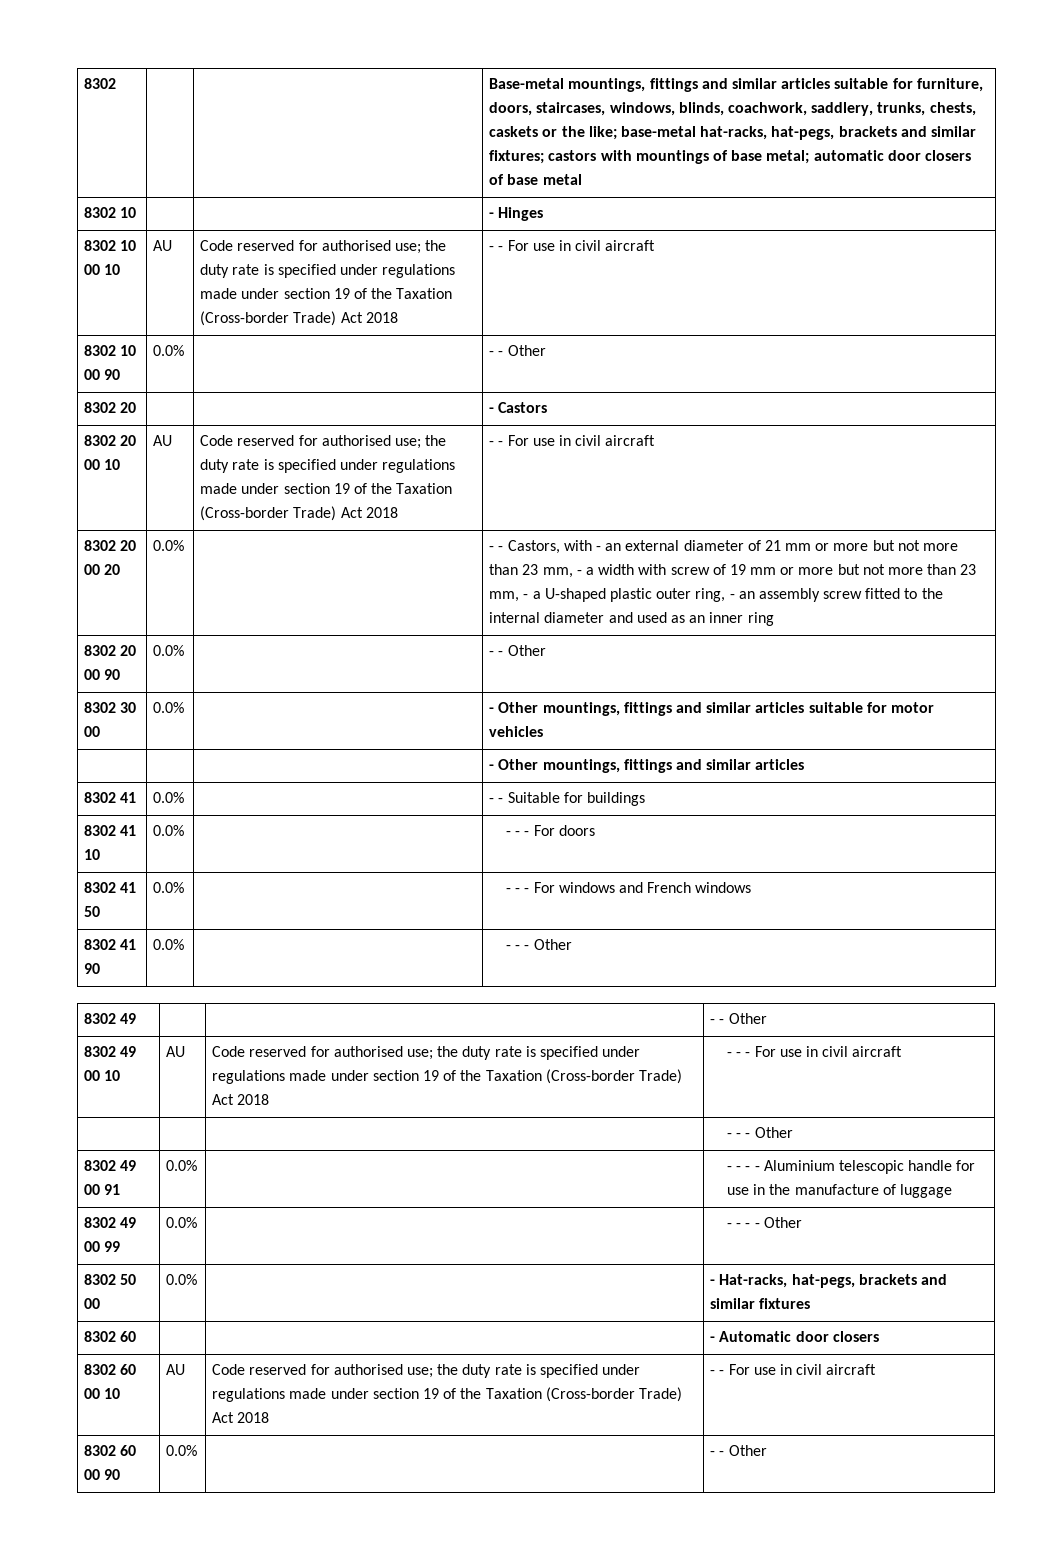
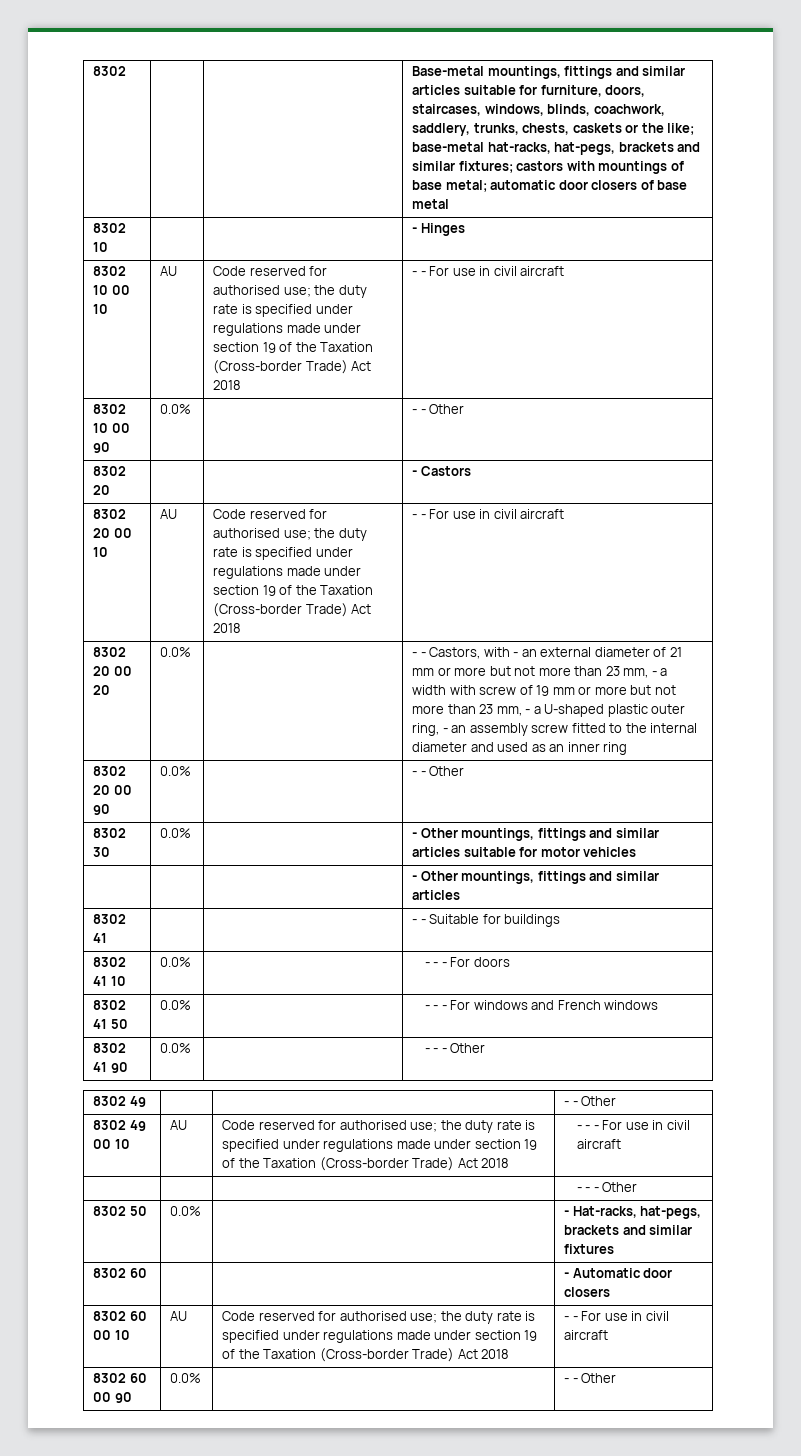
- 8302 30 00 | 0.0% | | - Other mountings, fittings and similar articles suitable for motor vehicles
+ 8302 30 | 0.0% | | - Other mountings, fittings and similar articles suitable for motor vehicles
- 8302 41 | 0.0% | | - - Suitable for buildings
+ 8302 41 | | | - - Suitable for buildings
- 8302 49 00 91 | 0.0% | | - - - - Aluminium telescopic handle for use in the manufacture of luggage
- 8302 49 00 99 | 0.0% | | - - - - Other
- 8302 50 00 | 0.0% | | - Hat-racks, hat-pegs, brackets and similar fixtures
+ 8302 50 | 0.0% | | - Hat-racks, hat-pegs, brackets and similar fixtures

